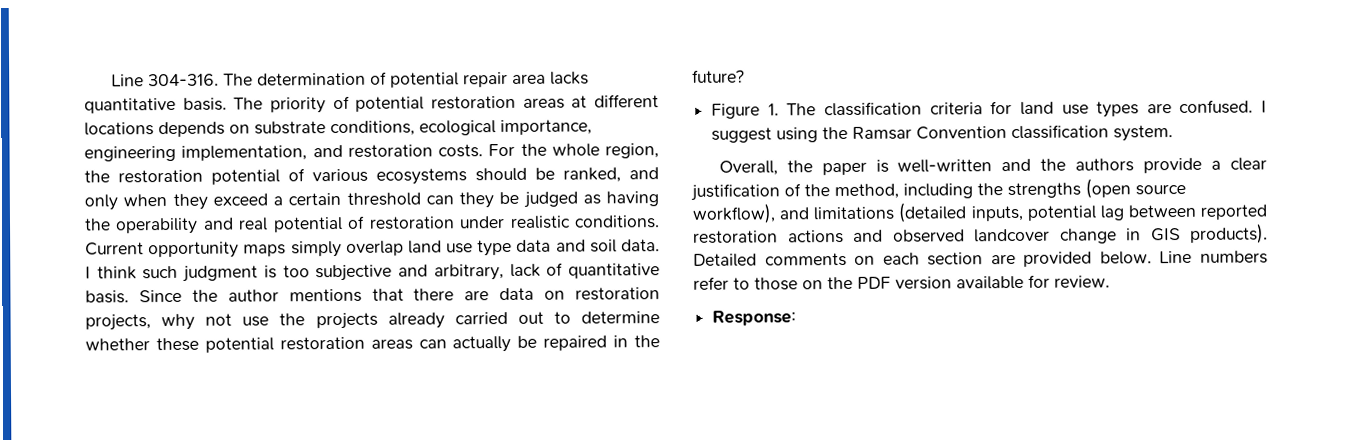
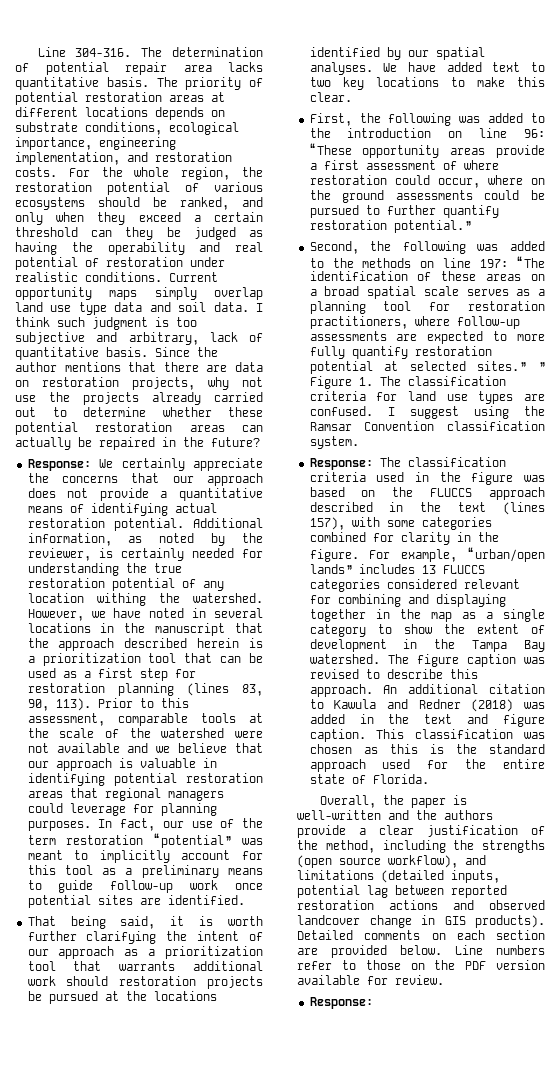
- Figure 1. The classification criteria for land use types are confused.
+ Response: We certainly appreciate the concerns that our approach does not provide a quantitative means of identifying actual restoration potential. Additional information, as noted by the reviewer, is certainly needed for understanding the true restoration potential of any location withing the watershed. However, we have noted in several locations in the manuscript that the approach described herein is a prioritization tool that can be used as a first step for restoration planning (lines 83, 90, 113). Prior to this assessment, comparable tools at the scale of the watershed were not available and we believe that our approach is valuable in identifying potential restoration areas that regional managers could leverage for planning purposes. In fact, our use of the term restoration “potential” was meant to implicitly account for this tool as a preliminary means to guide follow-up work once potential sites are identified.
+ That being said, it is worth further clarifying the intent of our approach as a prioritization tool that warrants additional work should restoration projects be pursued at the locations identified by our spatial analyses. We have added text to two key locations to make this clear.
+ First, the following was added to the introduction on line 96: “These opportunity areas provide a first assessment of where restoration could occur, where on the ground assessments could be pursued to further quantify restoration potential.”
+ Second, the following was added to the methods on line 197: “The identification of these areas on a broad spatial scale serves as a planning tool for restoration practitioners, where follow-up assessments are expected to more fully quantify restoration potential at selected sites.” ” Figure 1. The classification criteria for land use types are confused.
+ Response: The classification criteria used in the figure was based on the FLUCCS approach described in the text (lines 157), with some categories combined for clarity in the figure. For example, “urban/open lands” includes 13 FLUCCS categories considered relevant for combining and displaying together in the map as a single category to show the extent of development in the Tampa Bay watershed. The figure caption was revised to describe this approach. An additional citation to Kawula and Redner (2018) was added in the text and figure caption. This classification was chosen as this is the standard approach used for the entire state of Florida.

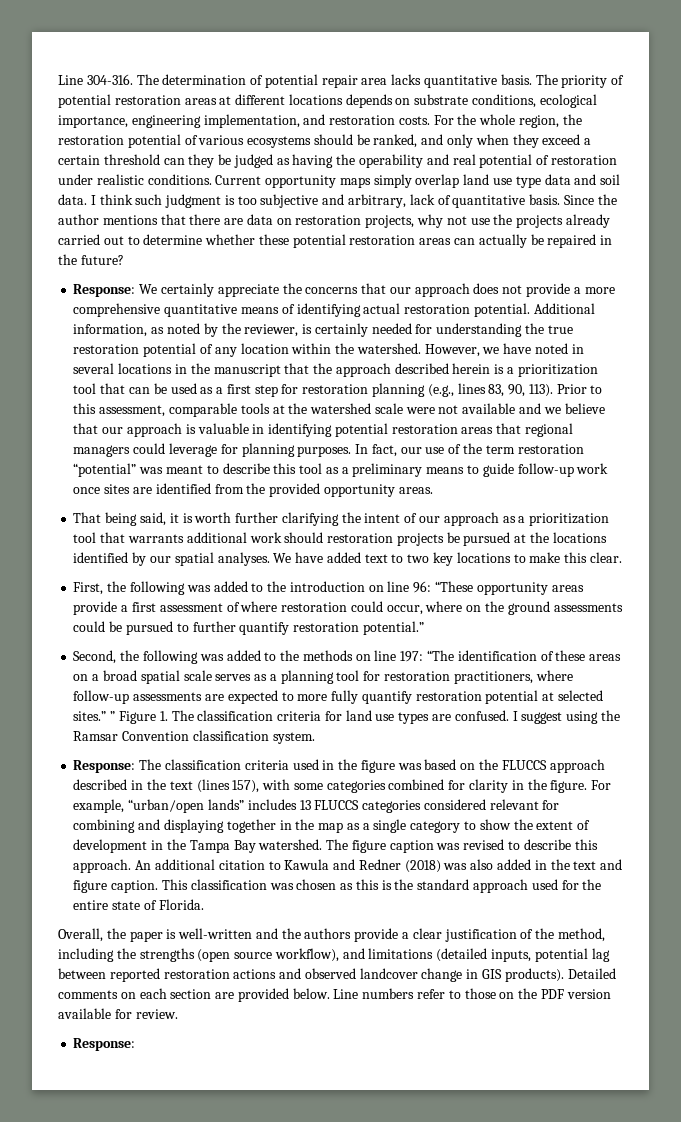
- Response: We certainly appreciate the concerns that our approach does not provide a quantitative means of identifying actual restoration potential.
+ Response: We certainly appreciate the concerns that our approach does not provide a more comprehensive quantitative means of identifying actual restoration potential.
- Additional information, as noted by the reviewer, is certainly needed for understanding the true restoration potential of any location withing the watershed.
+ Additional information, as noted by the reviewer, is certainly needed for understanding the true restoration potential of any location within the watershed.
- However, we have noted in several locations in the manuscript that the approach described herein is a prioritization tool that can be used as a first step for restoration planning (lines 83, 90, 113).
+ However, we have noted in several locations in the manuscript that the approach described herein is a prioritization tool that can be used as a first step for restoration planning (e.g., lines 83, 90, 113).
- Prior to this assessment, comparable tools at the scale of the watershed were not available and we believe that our approach is valuable in identifying potential restoration areas that regional managers could leverage for planning purposes.
+ Prior to this assessment, comparable tools at the watershed scale were not available and we believe that our approach is valuable in identifying potential restoration areas that regional managers could leverage for planning purposes.
- In fact, our use of the term restoration “potential” was meant to implicitly account for this tool as a preliminary means to guide follow-up work once potential sites are identified.
+ In fact, our use of the term restoration “potential” was meant to describe this tool as a preliminary means to guide follow-up work once sites are identified from the provided opportunity areas.
- An additional citation to Kawula and Redner (2018) was added in the text and figure caption.
+ An additional citation to Kawula and Redner (2018) was also added in the text and figure caption.

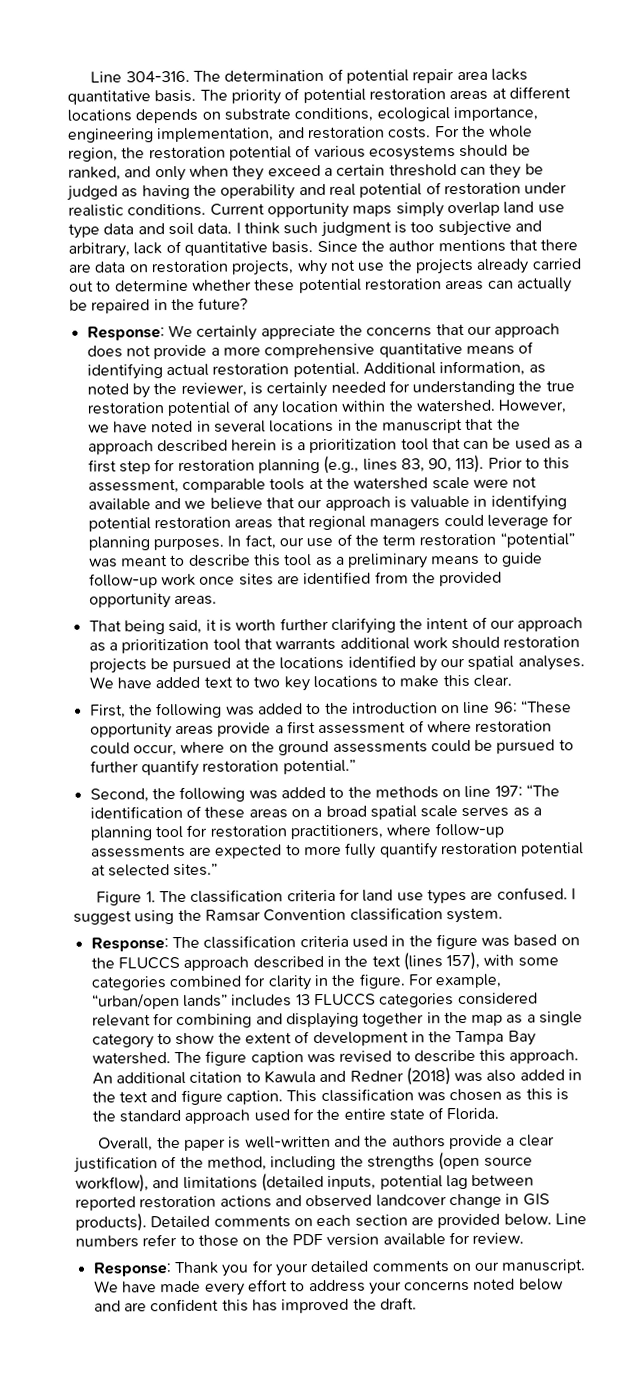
- Second, the following was added to the methods on line 197: “The identification of these areas on a broad spatial scale serves as a planning tool for restoration practitioners, where follow-up assessments are expected to more fully quantify restoration potential at selected sites.” ” Figure 1. The classification criteria for land use types are confused.
+ Second, the following was added to the methods on line 197: “The identification of these areas on a broad spatial scale serves as a planning tool for restoration practitioners, where follow-up assessments are expected to more fully quantify restoration potential at selected sites.”
+ Figure 1. The classification criteria for land use types are confused.
  Line numbers refer to those on the PDF version available for review.
- Response:
+ Response: Thank you for your detailed comments on our manuscript. We have made every effort to address your concerns noted below and are confident this has improved the draft.

